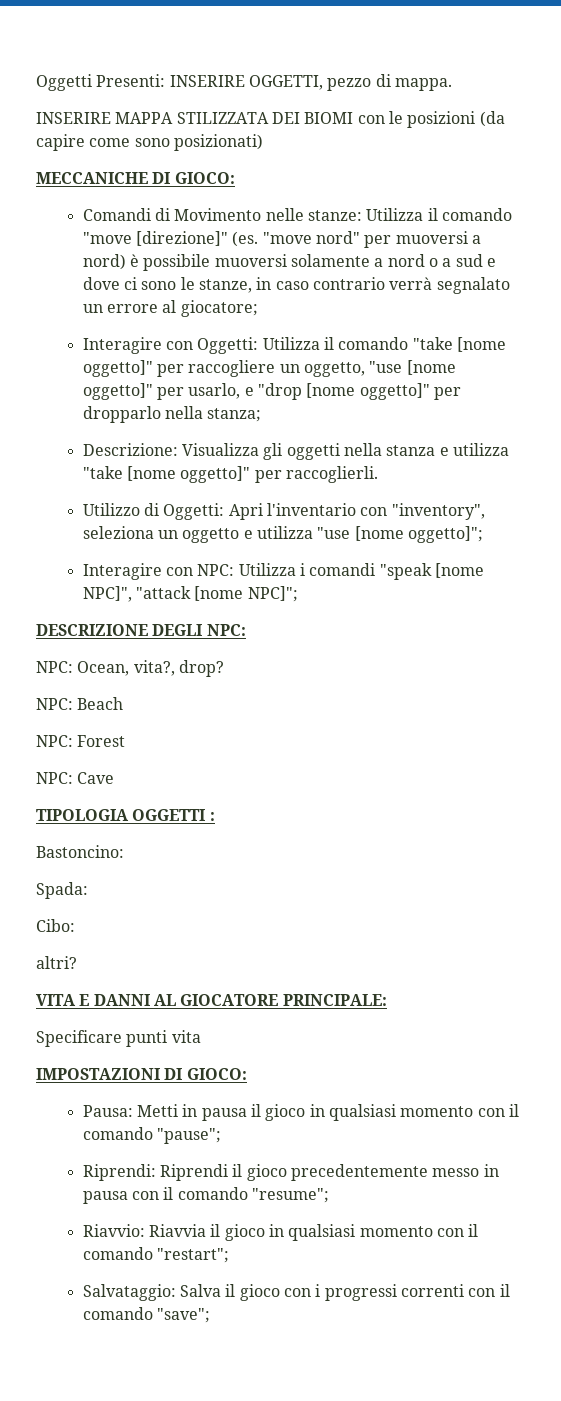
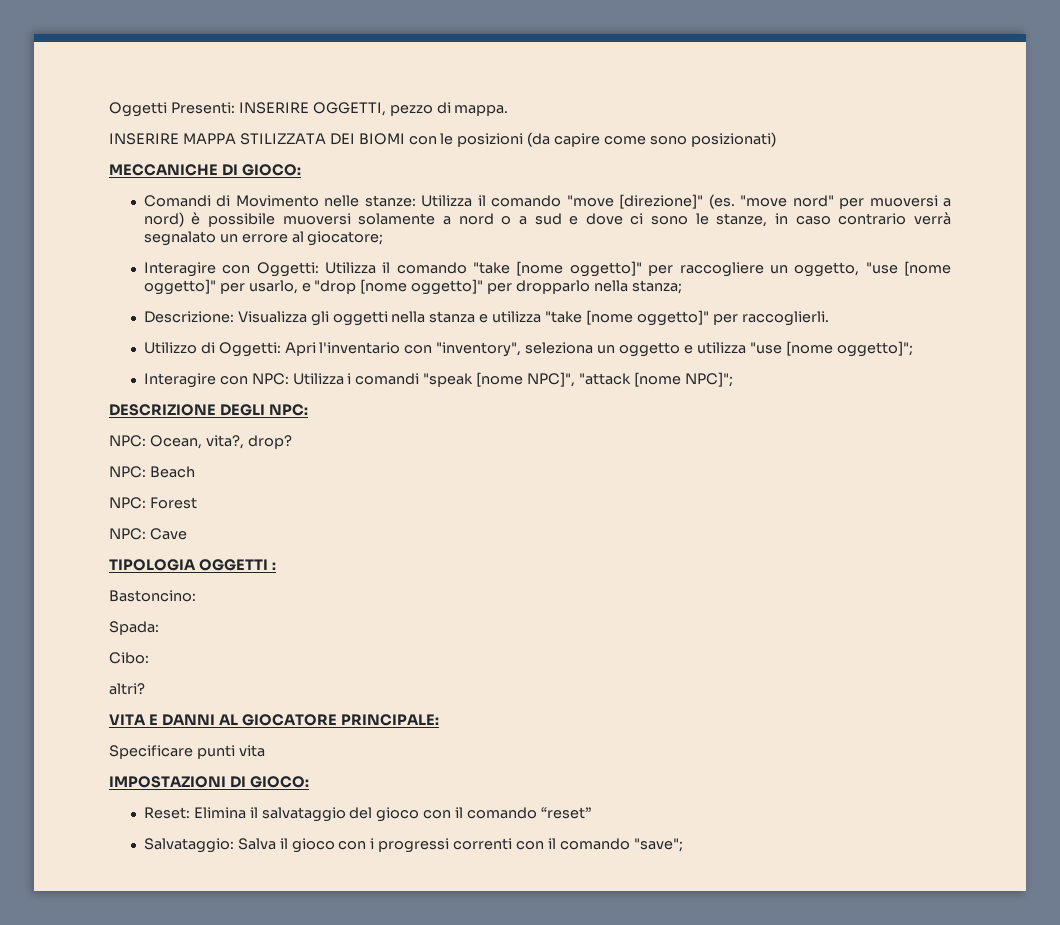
- Pausa: Metti in pausa il gioco in qualsiasi momento con il comando "pause";
- Riprendi: Riprendi il gioco precedentemente messo in pausa con il comando "resume";
- Riavvio: Riavvia il gioco in qualsiasi momento con il comando "restart";
+ Reset: Elimina il salvataggio del gioco con il comando “reset”

